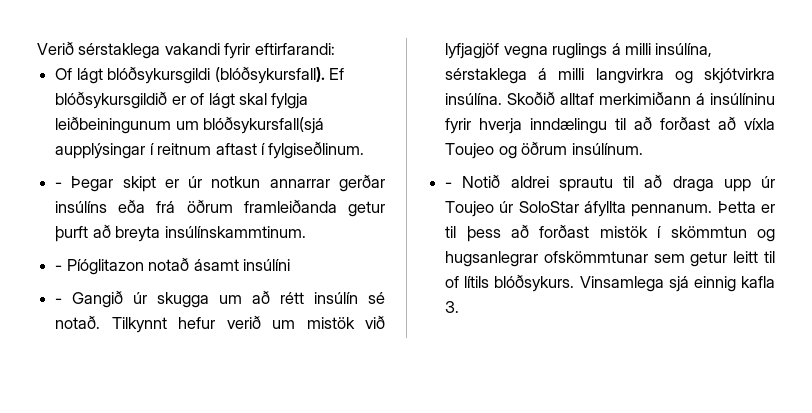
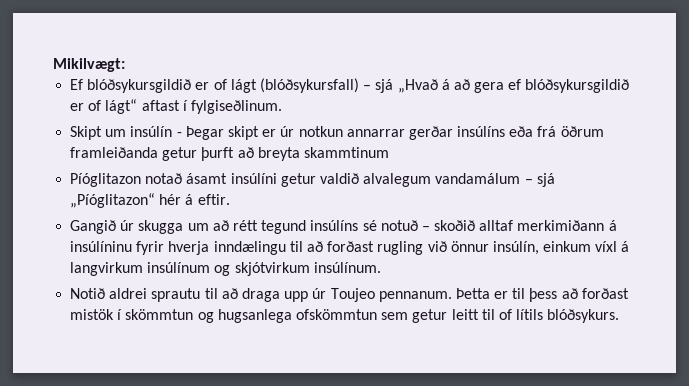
- Verið sérstaklega vakandi fyrir eftirfarandi:
- Of lágt blóðsykursgildi (blóðsykursfall). Ef blóðsykursgildið er of lágt skal fylgja leiðbeiningunum um blóðsykursfall(sjá aupplýsingar í reitnum aftast í fylgiseðlinum.
+ Mikilvægt:
+ Ef blóðsykursgildið er of lágt (blóðsykursfall) – sjá „Hvað á að gera ef blóðsykursgildið er of lágt“ aftast í fylgiseðlinum.
- - Þegar skipt er úr notkun annarrar gerðar insúlíns eða frá öðrum framleiðanda getur þurft að breyta insúlínskammtinum.
- - Píóglitazon notað ásamt insúlíni
- - Gangið úr skugga um að rétt insúlín sé notað. Tilkynnt hefur verið um mistök við lyfjagjöf vegna ruglings á milli insúlína, sérstaklega á milli langvirkra og skjótvirkra insúlína. Skoðið alltaf merkimiðann á insúlíninu fyrir hverja inndælingu til að forðast að víxla Toujeo og öðrum insúlínum.
+ Skipt um insúlín - Þegar skipt er úr notkun annarrar gerðar insúlíns eða frá öðrum framleiðanda getur þurft að breyta skammtinum
+ Píóglitazon notað ásamt insúlíni getur valdið alvalegum vandamálum – sjá „Píóglitazon“ hér á eftir.
+ Gangið úr skugga um að rétt tegund insúlíns sé notuð – skoðið alltaf merkimiðann á insúlíninu fyrir hverja inndælingu til að forðast rugling við önnur insúlín, einkum víxl á langvirkum insúlínum og skjótvirkum insúlínum.
- - Notið aldrei sprautu til að draga upp úr Toujeo úr SoloStar áfyllta pennanum.
+ Notið aldrei sprautu til að draga upp úr Toujeo pennanum.
- Þetta er til þess að forðast mistök í skömmtun og hugsanlegrar ofskömmtunar sem getur leitt til of lítils blóðsykurs. Vinsamlega sjá einnig kafla 3.
+ Þetta er til þess að forðast mistök í skömmtun og hugsanlega ofskömmtun sem getur leitt til of lítils blóðsykurs.

